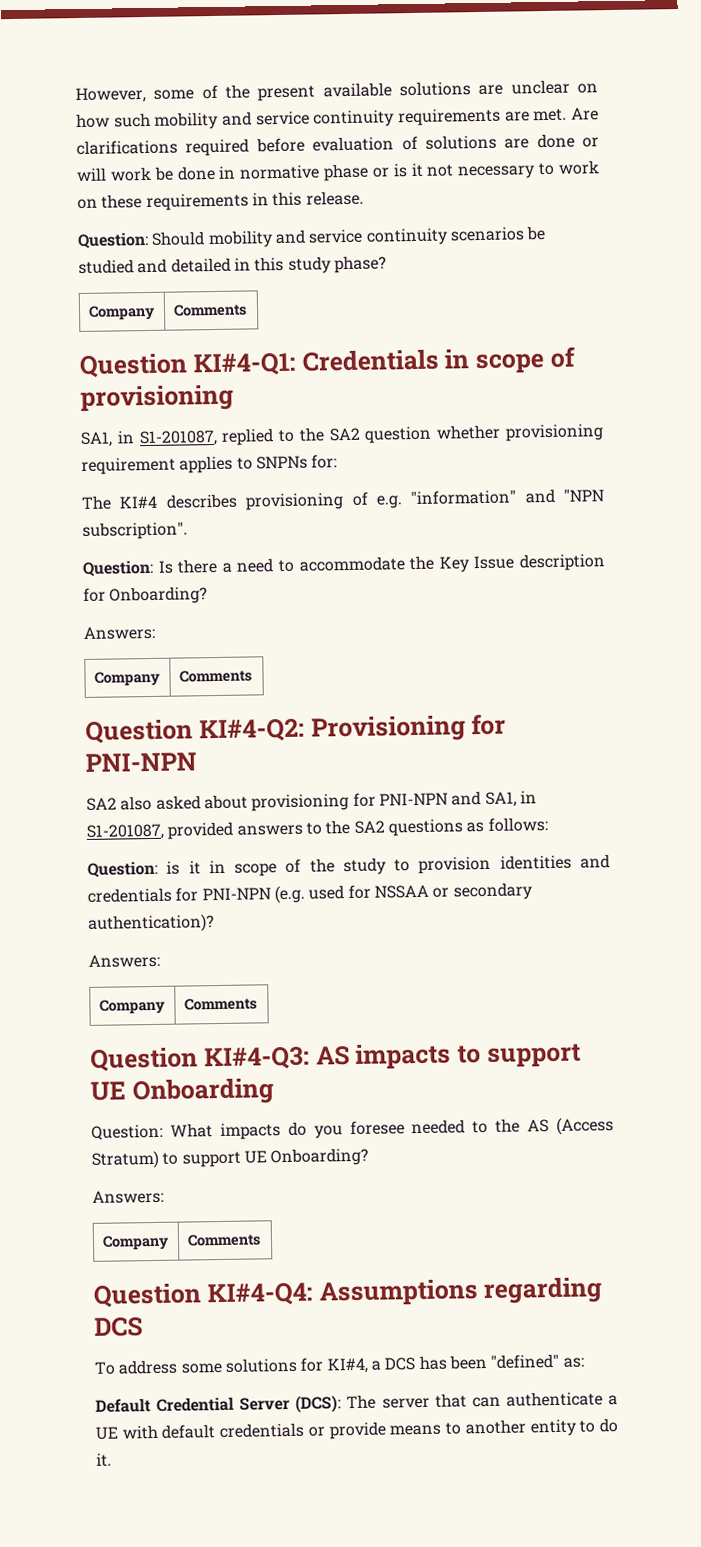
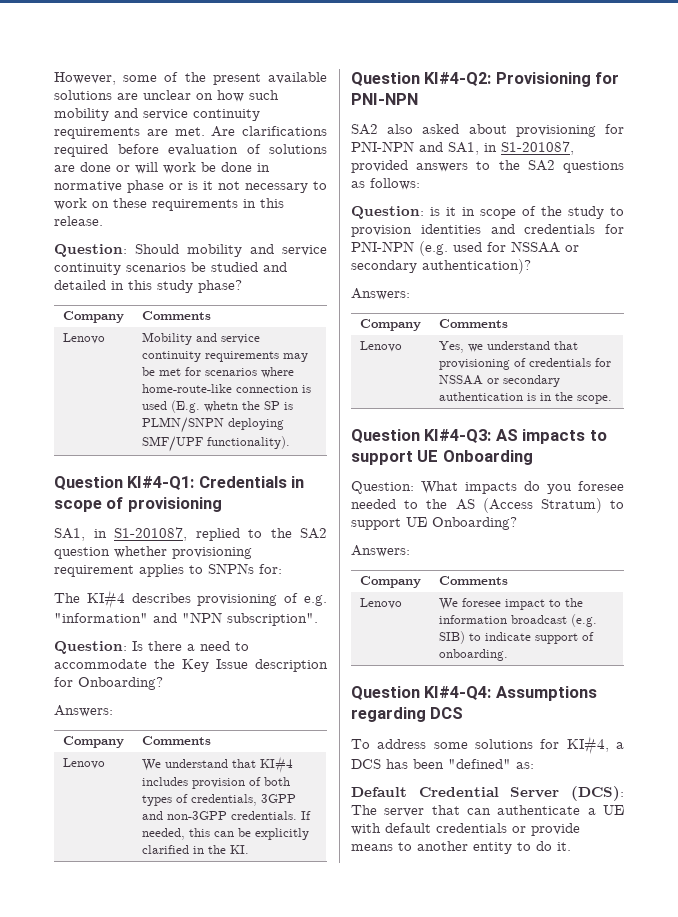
+ Lenovo | Mobility and service continuity requirements may be met for scenarios where home-route-like connection is used (E.g. whetn the SP is PLMN/SNPN deploying SMF/UPF functionality).
+ Lenovo | We understand that KI#4 includes provision of both types of credentials, 3GPP and non-3GPP credentials. If needed, this can be explicitly clarified in the KI.
+ Lenovo | Yes, we understand that provisioning of credentials for NSSAA or secondary authentication is in the scope.
+ Lenovo | We foresee impact to the information broadcast (e.g. SIB) to indicate support of onboarding.

